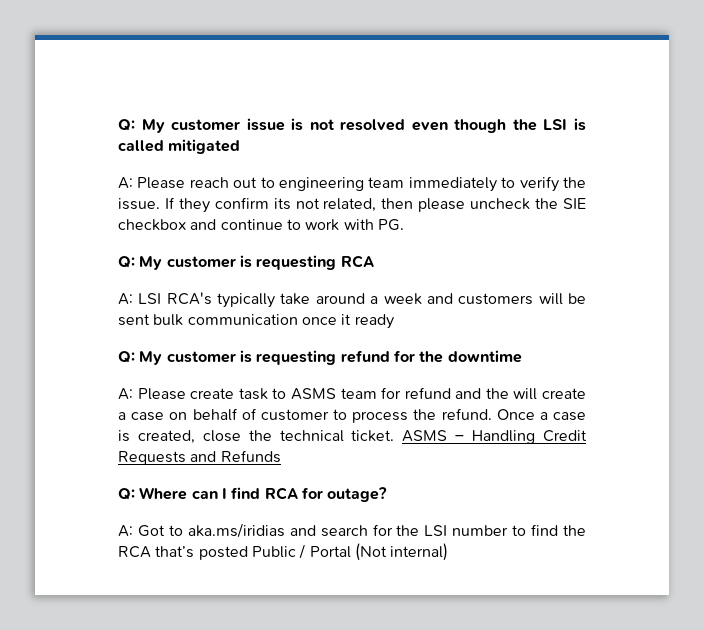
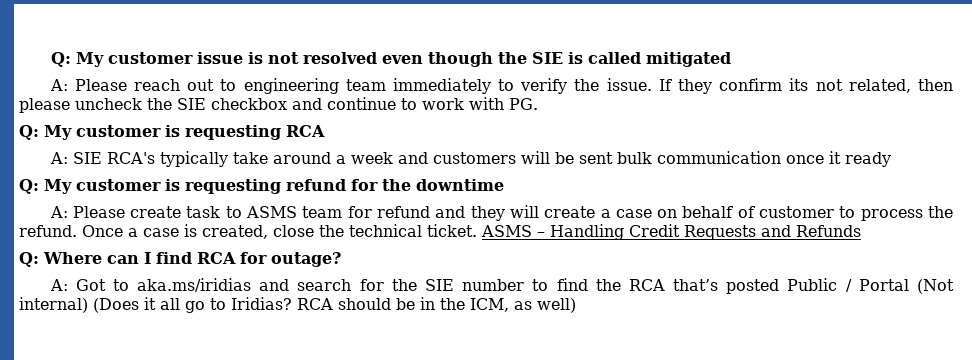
- Q: My customer issue is not resolved even though the LSI is called mitigated
+ Q: My customer issue is not resolved even though the SIE is called mitigated
- A: LSI RCA's typically take around a week and customers will be sent bulk communication once it ready
+ A: SIE RCA's typically take around a week and customers will be sent bulk communication once it ready
- A: Please create task to ASMS team for refund and the will create a case on behalf of customer to process the refund.
+ A: Please create task to ASMS team for refund and they will create a case on behalf of customer to process the refund.
- A: Got to aka.ms/iridias and search for the LSI number to find the RCA that’s posted Public / Portal (Not internal)
+ A: Got to aka.ms/iridias and search for the SIE number to find the RCA that’s posted Public / Portal (Not internal) (Does it all go to Iridias? RCA should be in the ICM, as well)

